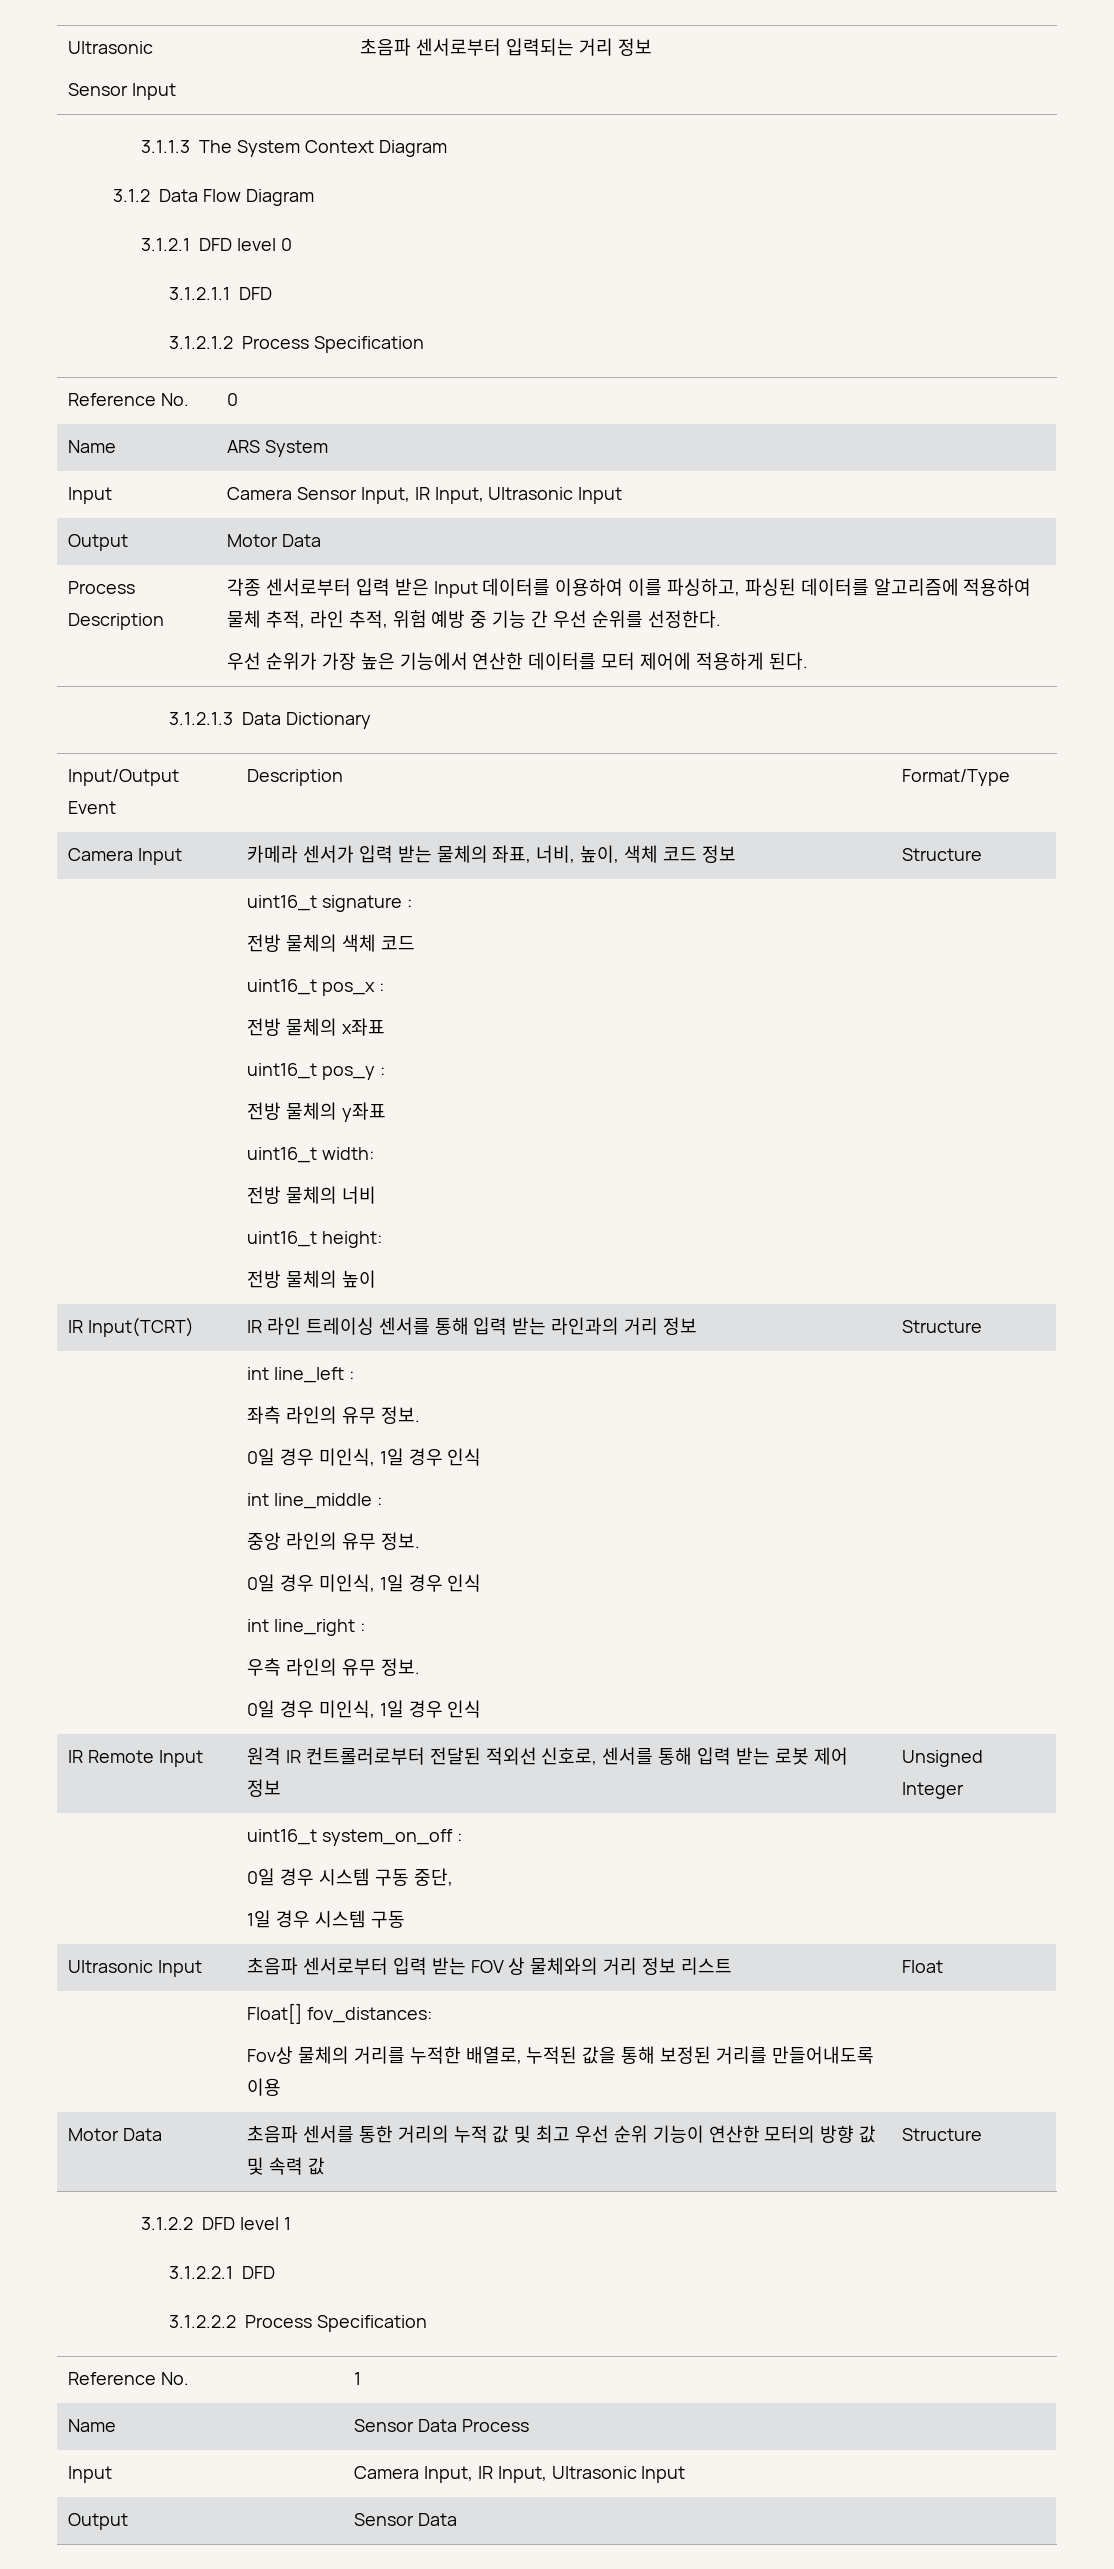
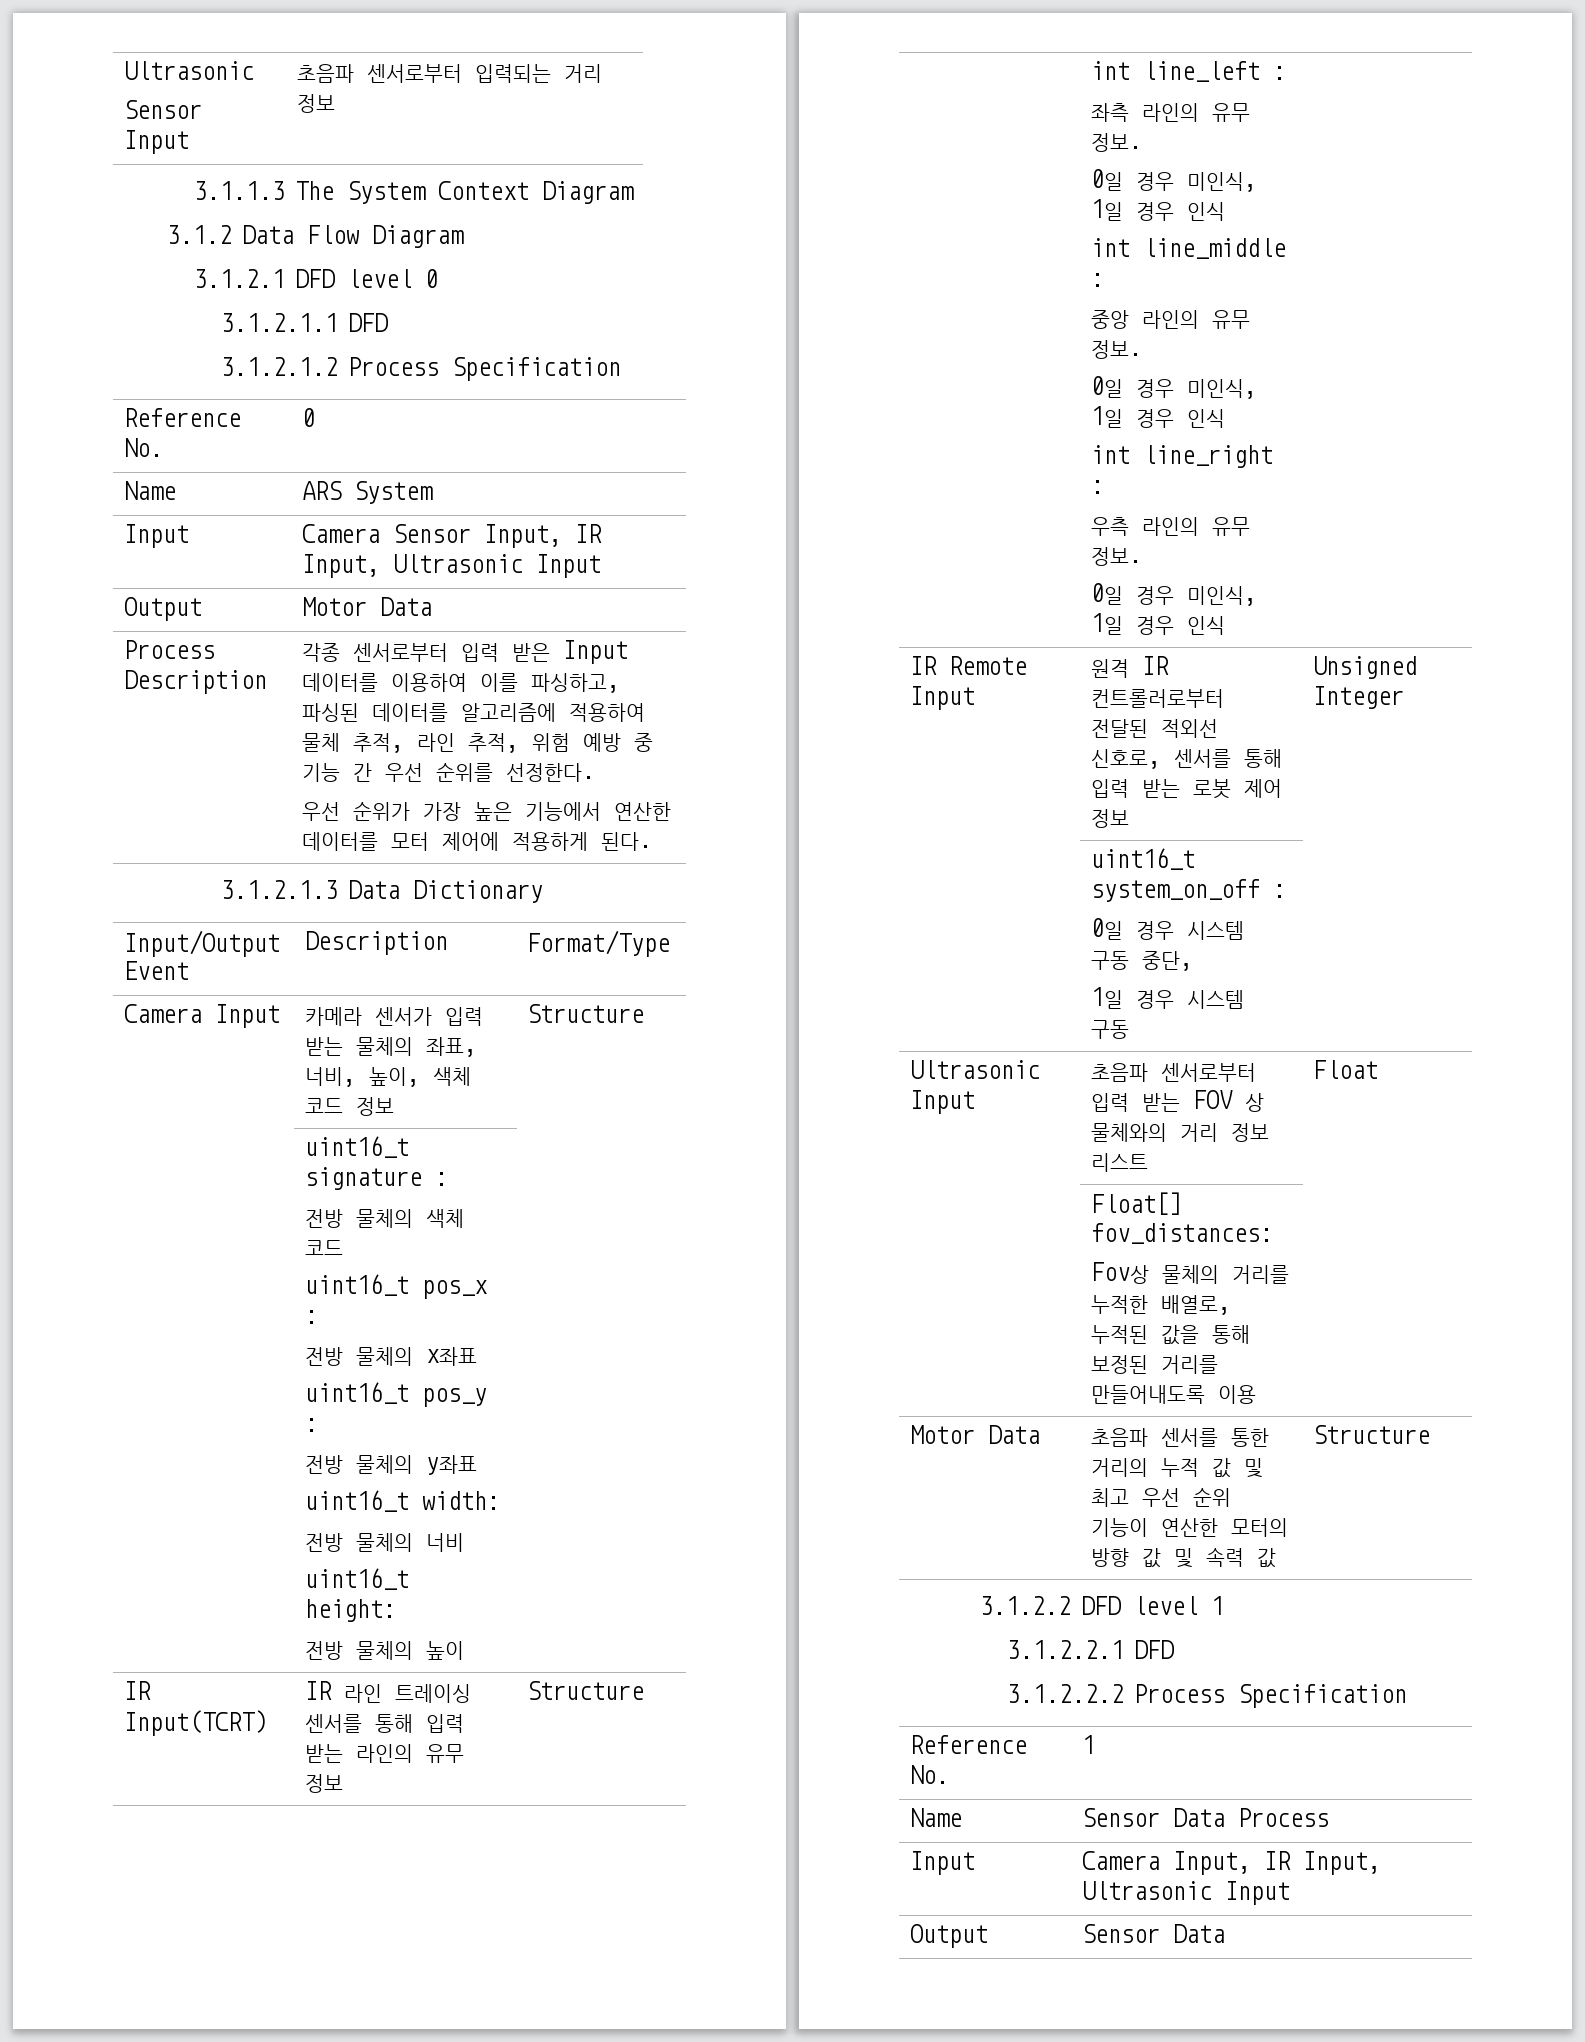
- IR Input(TCRT) | IR 라인 트레이싱 센서를 통해 입력 받는 라인과의 거리 정보 | Structure
+ IR Input(TCRT) | IR 라인 트레이싱 센서를 통해 입력 받는 라인의 유무 정보 | Structure

